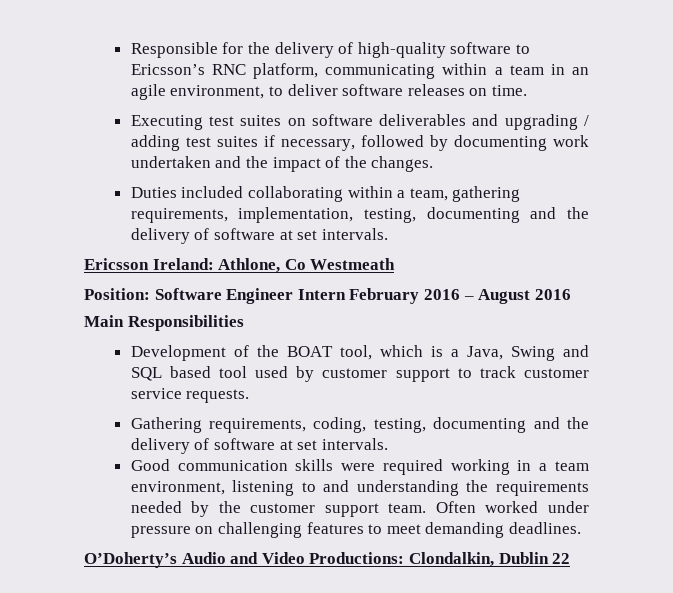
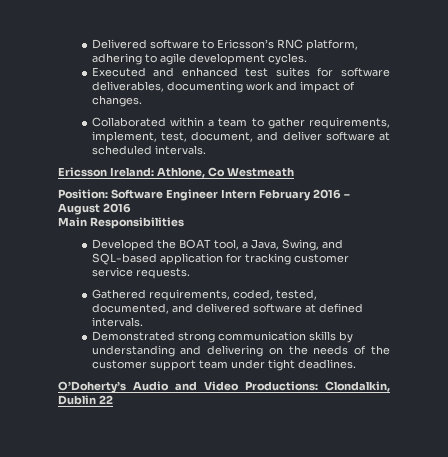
- Responsible for the delivery of high-quality software to Ericsson’s RNC platform, communicating within a team in an agile environment, to deliver software releases on time.
- Executing test suites on software deliverables and upgrading / adding test suites if necessary, followed by documenting work undertaken and the impact of the changes.
- Duties included collaborating within a team, gathering requirements, implementation, testing, documenting and the delivery of software at set intervals.
+ Delivered software to Ericsson’s RNC platform, adhering to agile development cycles.
+ Executed and enhanced test suites for software deliverables, documenting work and impact of changes.
+ Collaborated within a team to gather requirements, implement, test, document, and deliver software at scheduled intervals.
- Development of the BOAT tool, which is a Java, Swing and SQL based tool used by customer support to track customer service requests.
- Gathering requirements, coding, testing, documenting and the delivery of software at set intervals.
- Good communication skills were required working in a team environment, listening to and understanding the requirements needed by the customer support team. Often worked under pressure on challenging features to meet demanding deadlines.
+ Developed the BOAT tool, a Java, Swing, and SQL-based application for tracking customer service requests.
+ Gathered requirements, coded, tested, documented, and delivered software at defined intervals.
+ Demonstrated strong communication skills by understanding and delivering on the needs of the customer support team under tight deadlines.

